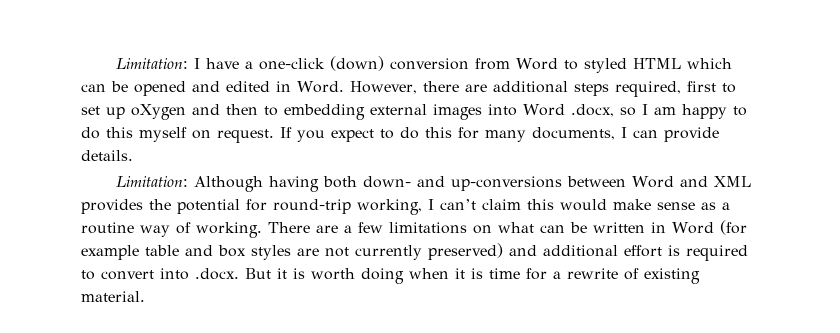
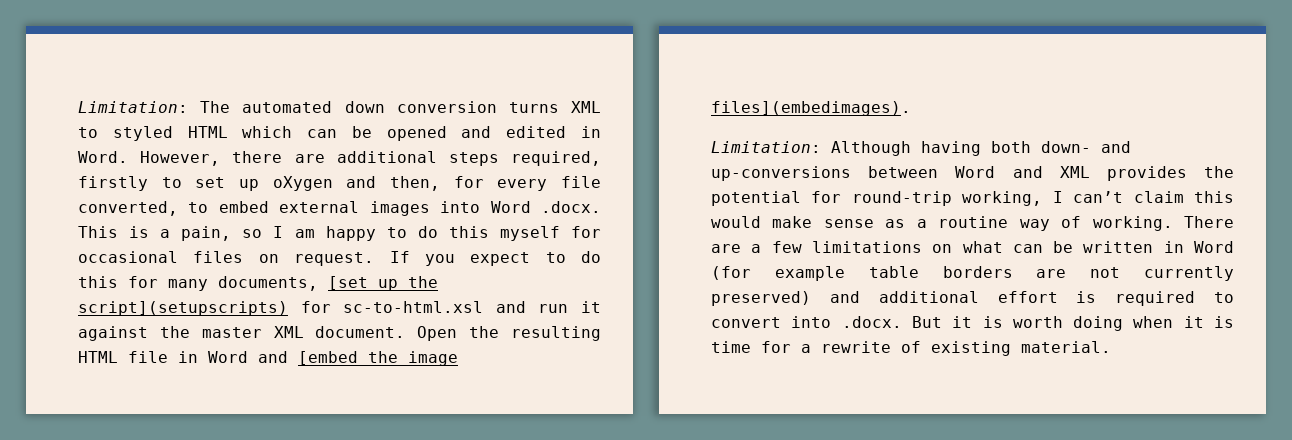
- Limitation: I have a one-click (down) conversion from Word to styled HTML which can be opened and edited in Word.
+ Limitation: The automated down conversion turns XML to styled HTML which can be opened and edited in Word.
- However, there are additional steps required, first to set up oXygen and then to embedding external images into Word .docx, so I am happy to do this myself on request.
+ However, there are additional steps required, firstly to set up oXygen and then, for every file converted, to embed external images into Word .docx. This is a pain, so I am happy to do this myself for occasional files on request.
- If you expect to do this for many documents, I can provide details.
+ If you expect to do this for many documents, [set up the script](setupscripts) for sc-to-html.xsl and run it against the master XML document. Open the resulting HTML file in Word and [embed the image files](embedimages).
- There are a few limitations on what can be written in Word (for example table and box styles are not currently preserved) and additional effort is required to convert into .docx. But it is worth doing when it is time for a rewrite of existing material.
+ There are a few limitations on what can be written in Word (for example table borders are not currently preserved) and additional effort is required to convert into .docx. But it is worth doing when it is time for a rewrite of existing material.

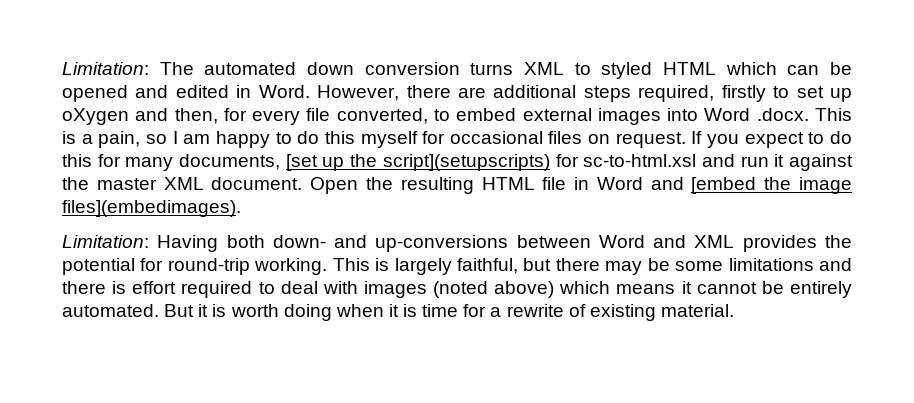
- Limitation: Although having both down- and up-conversions between Word and XML provides the potential for round-trip working, I can’t claim this would make sense as a routine way of working. There are a few limitations on what can be written in Word (for example table borders are not currently preserved) and additional effort is required to convert into .docx. But it is worth doing when it is time for a rewrite of existing material.
+ Limitation: Having both down- and up-conversions between Word and XML provides the potential for round-trip working. This is largely faithful, but there may be some limitations and there is effort required to deal with images (noted above) which means it cannot be entirely automated. But it is worth doing when it is time for a rewrite of existing material.

